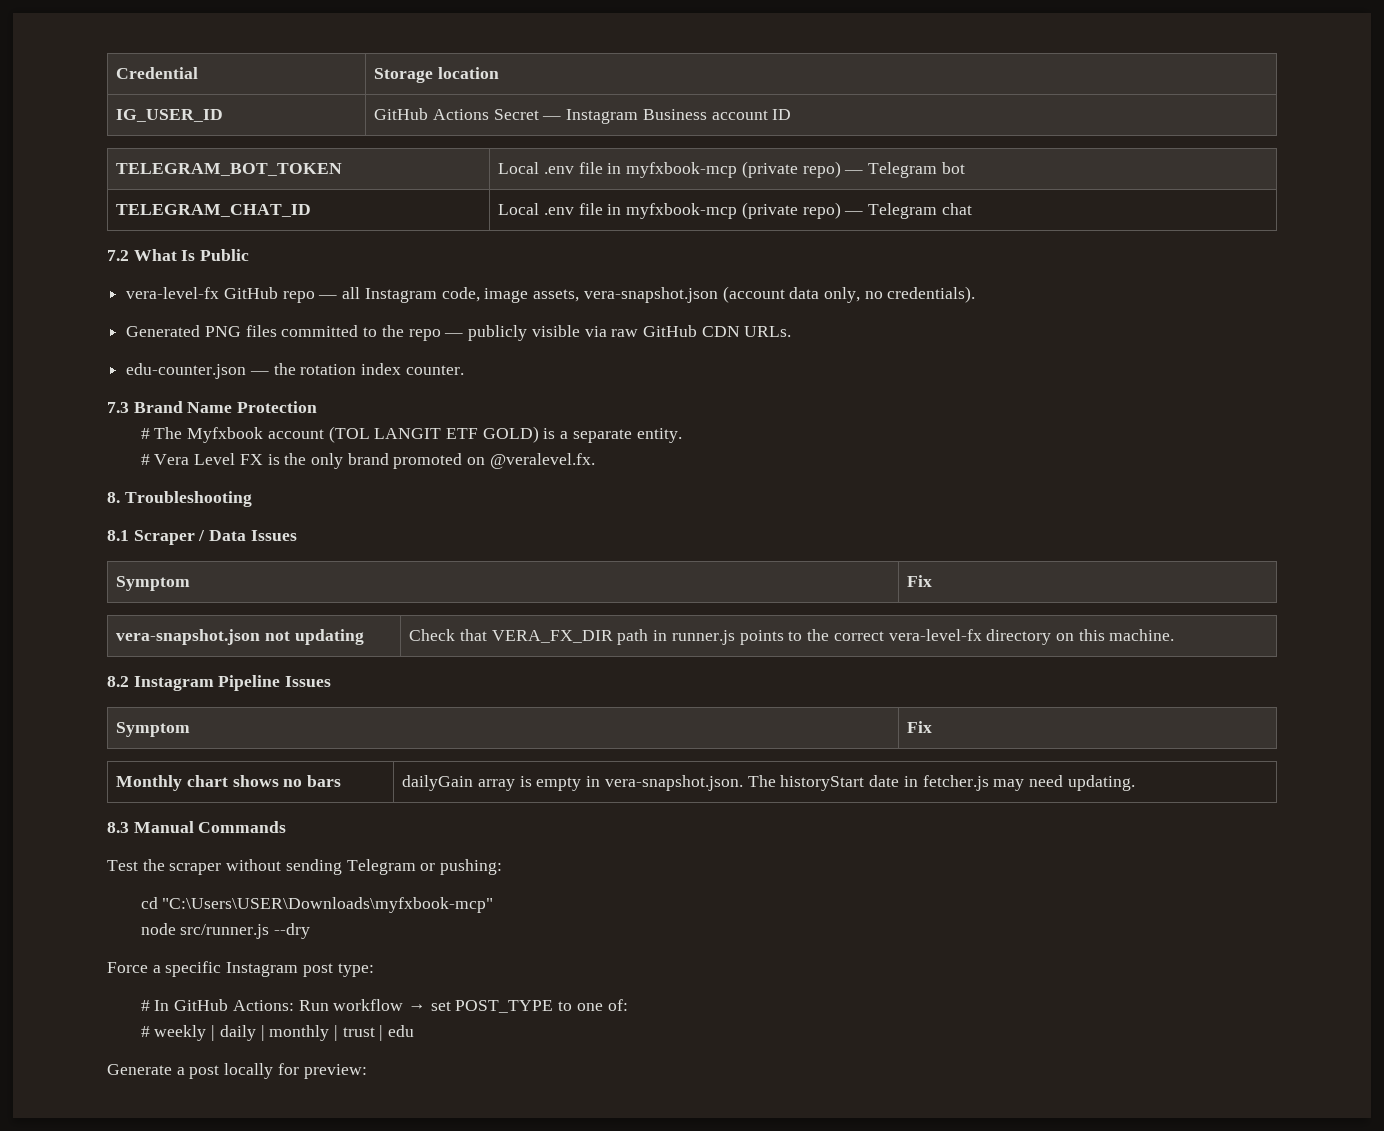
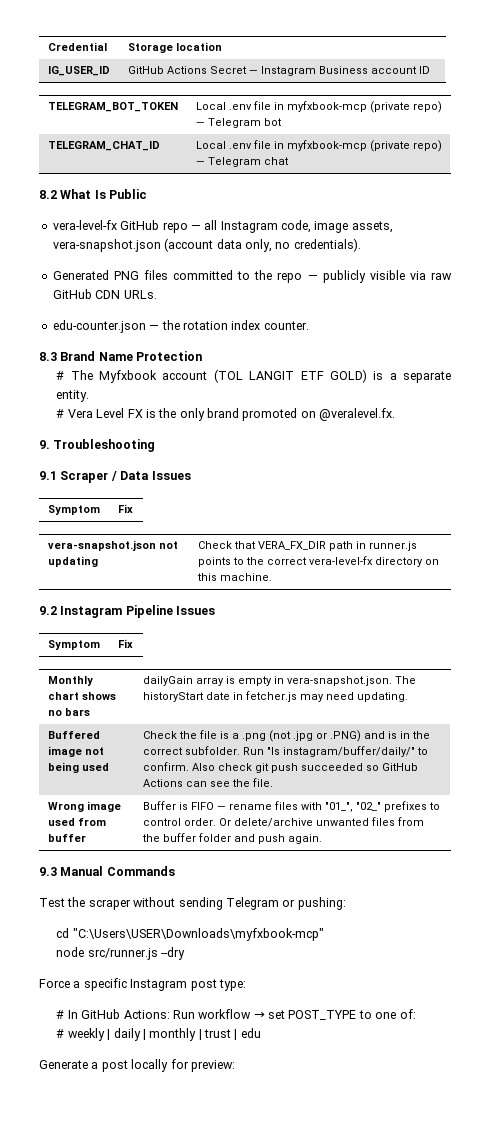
- 7.2 What Is Public
+ 8.2 What Is Public
- 7.3 Brand Name Protection
+ 8.3 Brand Name Protection
- 8. Troubleshooting
+ 9. Troubleshooting
- 8.1 Scraper / Data Issues
+ 9.1 Scraper / Data Issues
- 8.2 Instagram Pipeline Issues
+ 9.2 Instagram Pipeline Issues
- 8.3 Manual Commands
+ Buffered image not being used | Check the file is a .png (not .jpg or .PNG) and is in the correct subfolder. Run "ls instagram/buffer/daily/" to confirm. Also check git push succeeded so GitHub Actions can see the file.
+ Wrong image used from buffer | Buffer is FIFO — rename files with "01_", "02_" prefixes to control order. Or delete/archive unwanted files from the buffer folder and push again.
+ 9.3 Manual Commands

